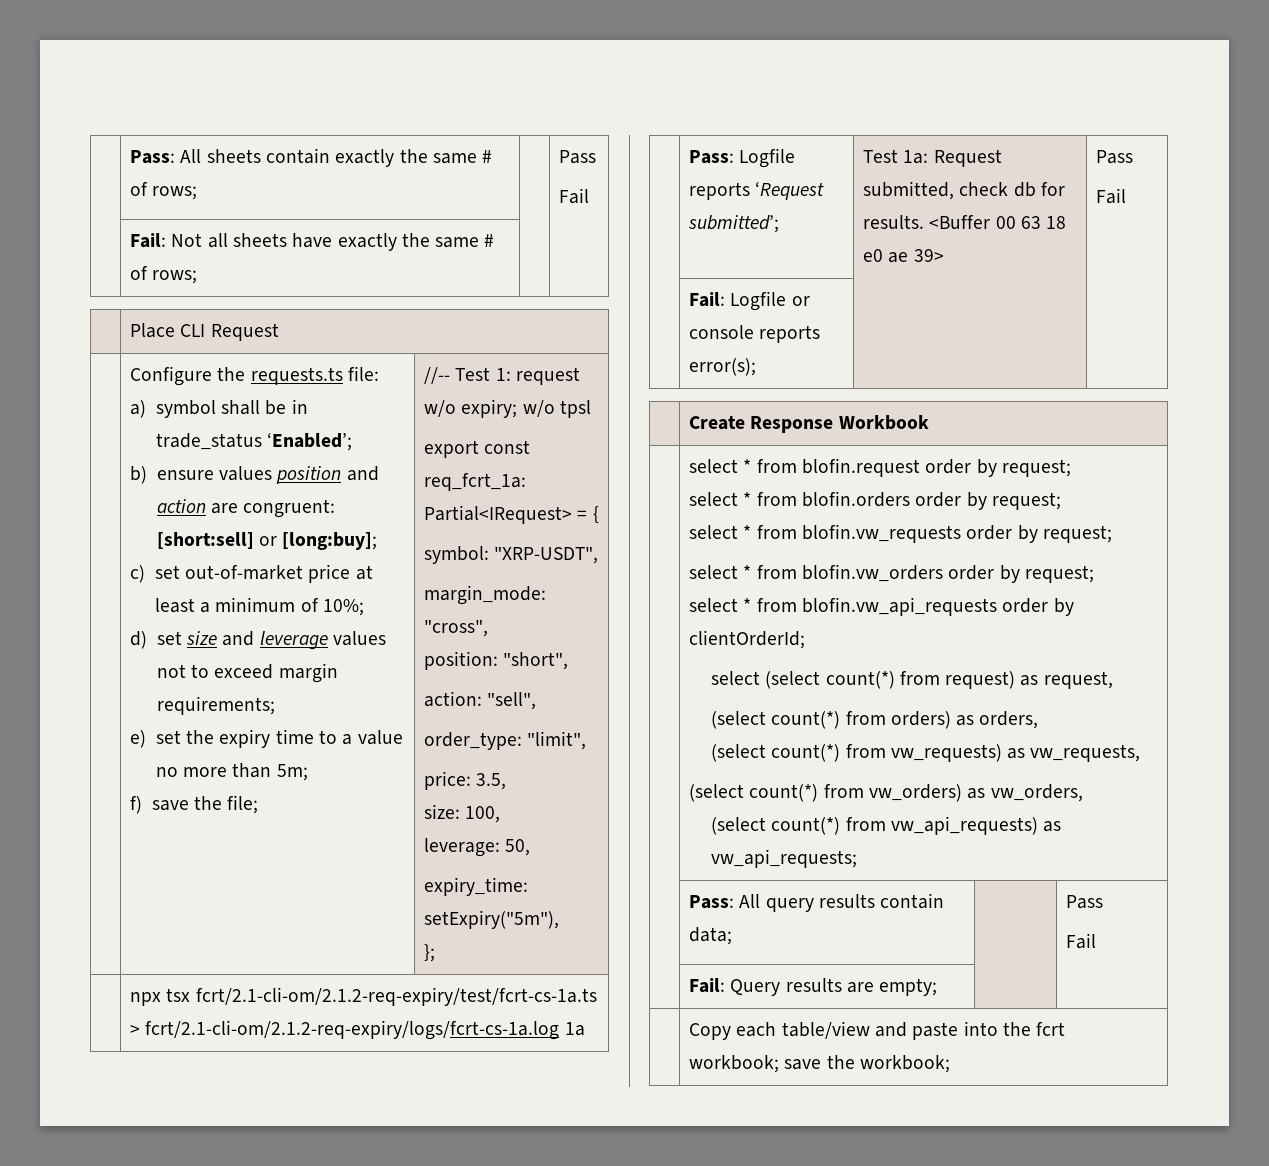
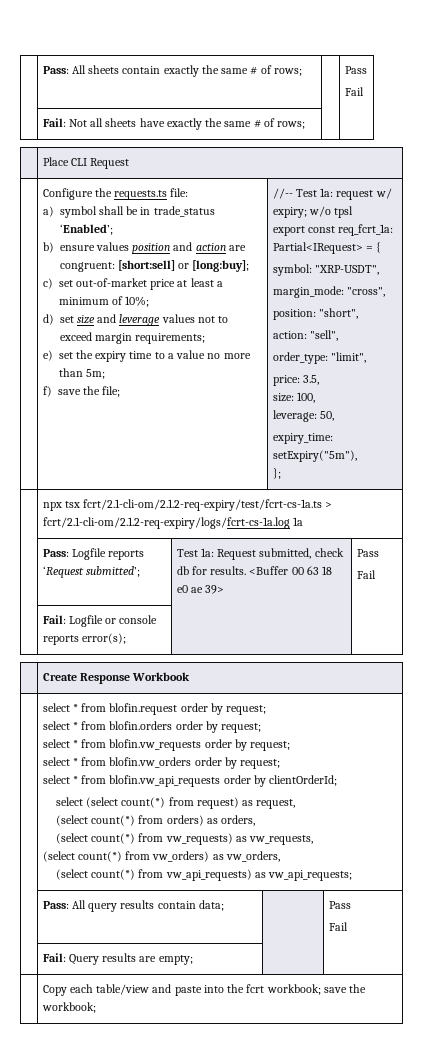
- //-- Test 1: request w/o expiry; w/o tpsl
+ //-- Test 1a: request w/ expiry; w/o tpsl

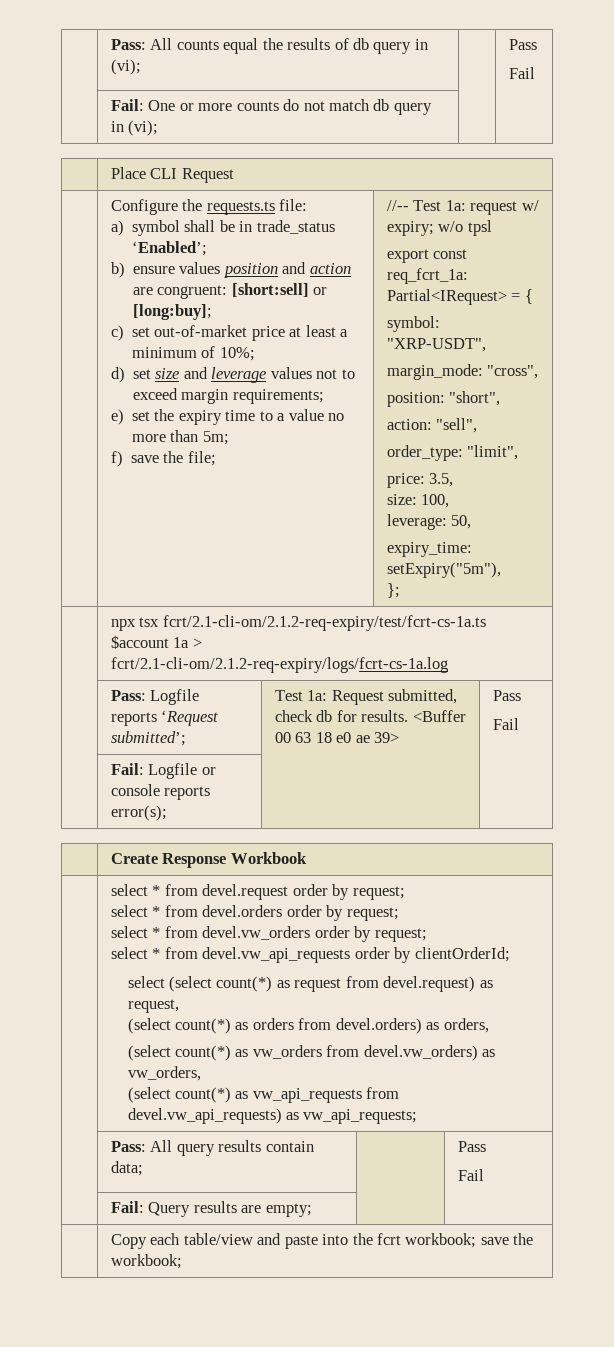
- | Pass: All sheets contain exactly the same # of rows; | | Pass
+ | Pass: All counts equal the results of db query in (vi); | | Pass
  Fail
- | Fail: Not all sheets have exactly the same # of rows; | |
+ | Fail: One or more counts do not match db query in (vi); | |
- | npx tsx fcrt/2.1-cli-om/2.1.2-req-expiry/test/fcrt-cs-1a.ts > fcrt/2.1-cli-om/2.1.2-req-expiry/logs/fcrt-cs-1a.log 1a
+ | npx tsx fcrt/2.1-cli-om/2.1.2-req-expiry/test/fcrt-cs-1a.ts $account 1a > fcrt/2.1-cli-om/2.1.2-req-expiry/logs/fcrt-cs-1a.log
- select * from blofin.request order by request;
- select * from blofin.orders order by request;
- select * from blofin.vw_requests order by request;
- select * from blofin.vw_orders order by request;
- select * from blofin.vw_api_requests order by clientOrderId;
+ select * from devel.request order by request;
+ select * from devel.orders order by request;
+ select * from devel.vw_orders order by request;
+ select * from devel.vw_api_requests order by clientOrderId;
- select (select count(*) from request) as request,
+ select (select count(*) as request from devel.request) as request,
- (select count(*) from orders) as orders,
+ (select count(*) as orders from devel.orders) as orders,
- (select count(*) from vw_requests) as vw_requests,
- (select count(*) from vw_orders) as vw_orders,
+ (select count(*) as vw_orders from devel.vw_orders) as vw_orders,
- (select count(*) from vw_api_requests) as vw_api_requests;
+ (select count(*) as vw_api_requests from devel.vw_api_requests) as vw_api_requests;

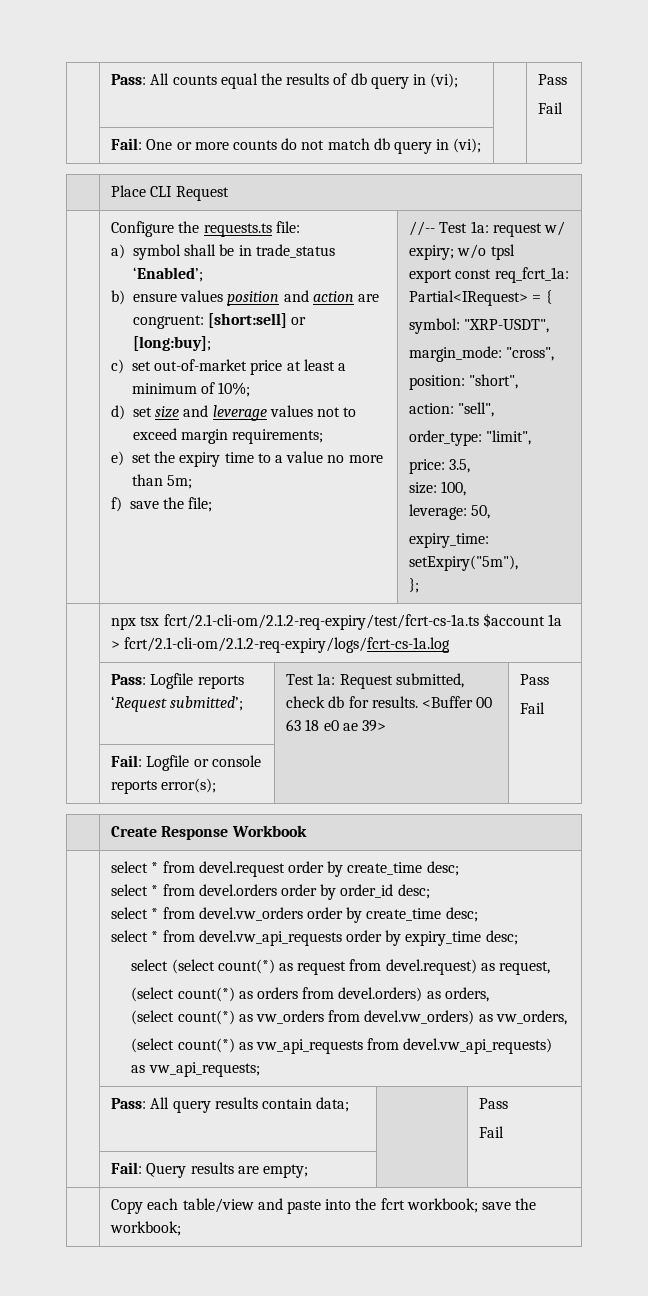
- select * from devel.request order by request;
+ select * from devel.request order by create_time desc;
- select * from devel.orders order by request;
+ select * from devel.orders order by order_id desc;
- select * from devel.vw_orders order by request;
+ select * from devel.vw_orders order by create_time desc;
- select * from devel.vw_api_requests order by clientOrderId;
+ select * from devel.vw_api_requests order by expiry_time desc;

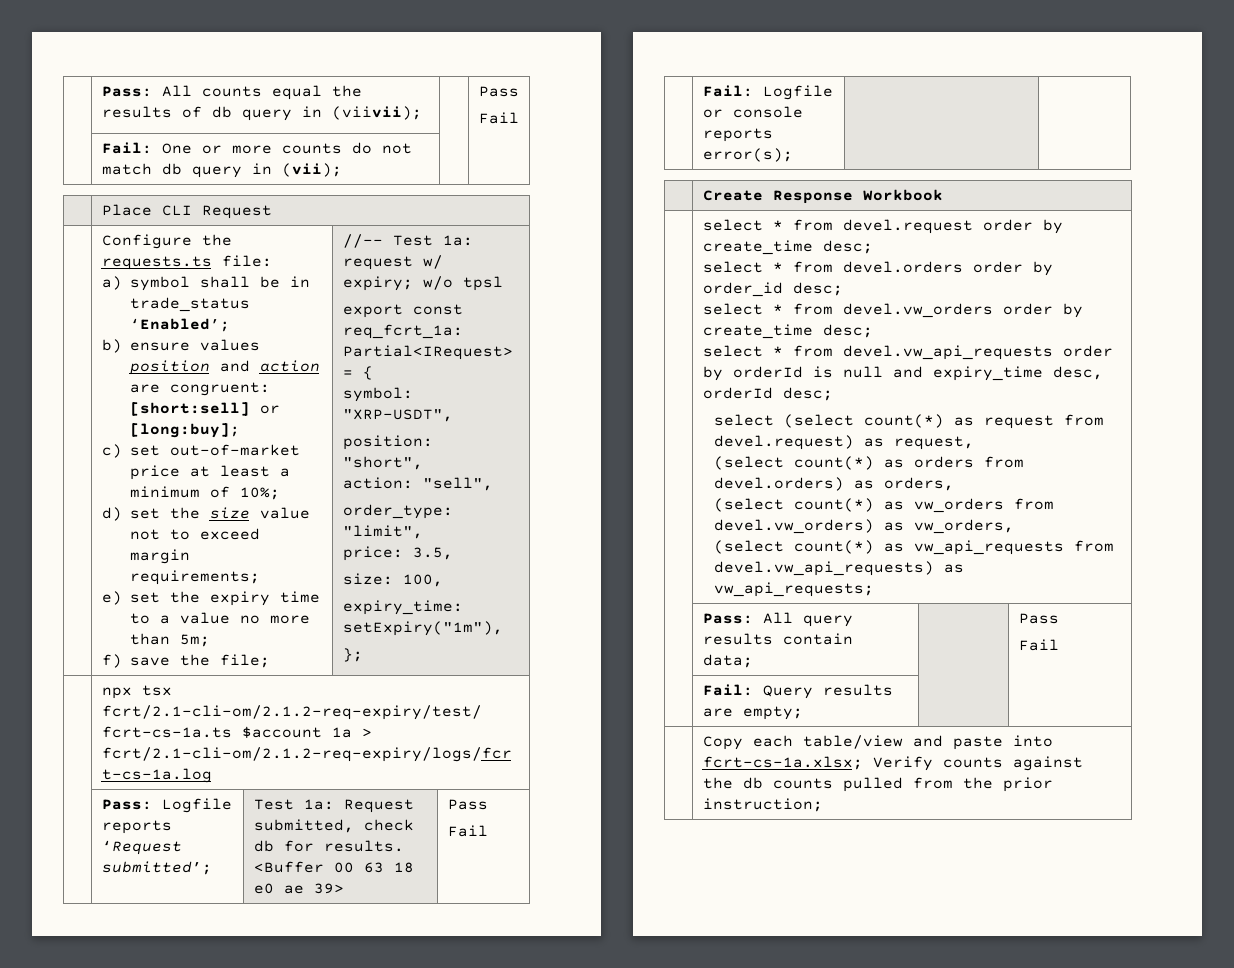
- | Pass: All counts equal the results of db query in (vi); | | Pass
+ | Pass: All counts equal the results of db query in (viivii); | | Pass
- | Fail: One or more counts do not match db query in (vi); | |
+ | Fail: One or more counts do not match db query in (vii); | |
- d) set size and leverage values not to exceed margin requirements;
+ d) set the size value not to exceed margin requirements;
- margin_mode: "cross",
- leverage: 50,
- expiry_time: setExpiry("5m"),
+ expiry_time: setExpiry("1m"),
- select * from devel.vw_api_requests order by expiry_time desc;
+ select * from devel.vw_api_requests order by orderId is null and expiry_time desc, orderId desc;
- | Copy each table/view and paste into the fcrt workbook; save the workbook;
+ | Copy each table/view and paste into fcrt-cs-1a.xlsx; Verify counts against the db counts pulled from the prior instruction;

